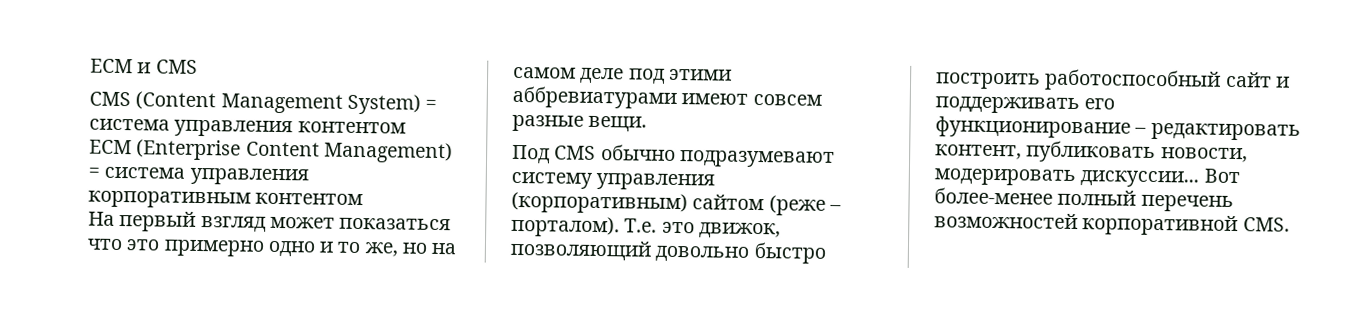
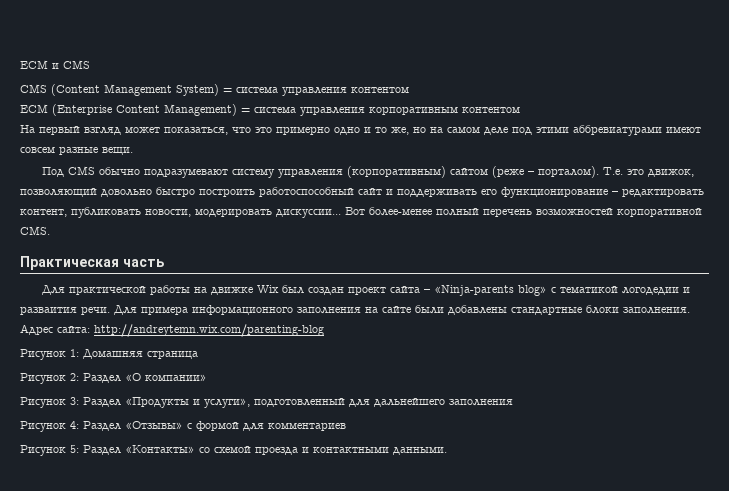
- На первый взгляд может показаться что это примерно одно и то же, но на самом деле под этими аббревиатурами имеют совсем разные вещи.
+ На первый взгляд может показаться, что это примерно одно и то же, но на самом деле под этими аббревиатурами имеют совсем разные вещи.
+ Практическая часть
+ Для практической работы на движке Wix был создан проект сайта – «Ninja-parents blog» с тематикой логодедии и разваития речи. Для примера информационного заполнения на сайте были добавлены стандартные блоки заполнения. Адрес сайта: http://andreytemn.wix.com/parenting-blog
+ Рисунок 1: Домашняя страница
+ Рисунок 2: Раздел «О компании»
+ Рисунок 3: Раздел «Продукты и услуги», подготовленный для дальнейшего заполнения
+ Рисунок 4: Раздел «Отзывы» с формой для комментариев
+ Рисунок 5: Раздел «Контакты» со схемой проезда и контактными данными.

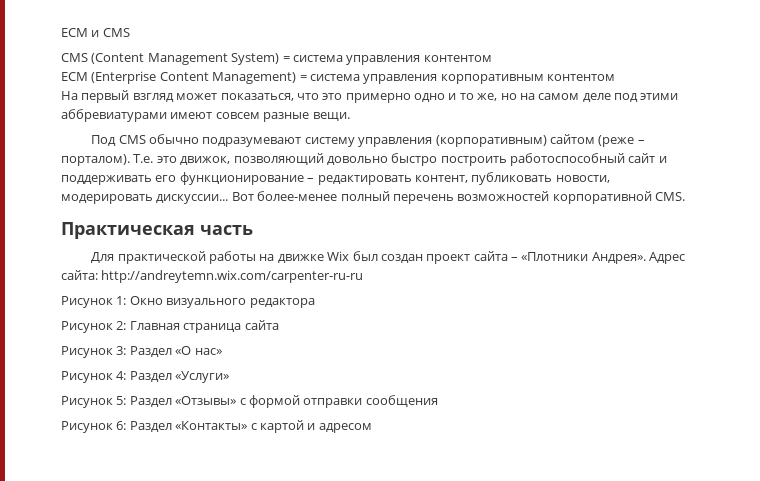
- Для практической работы на движке Wix был создан проект сайта – «Ninja-parents blog» с тематикой логодедии и разваития речи. Для примера информационного заполнения на сайте были добавлены стандартные блоки заполнения.
+ Для практической работы на движке Wix был создан проект сайта – «Плотники Андрея».
- Адрес сайта: http://andreytemn.wix.com/parenting-blog
+ Адрес сайта: http://andreytemn.wix.com/carpenter-ru-ru
- Рисунок 1: Домашняя страница
+ Рисунок 1: Окно визуального редактора
- Рисунок 2: Раздел «О компании»
+ Рисунок 2: Главная страница сайта
- Рисунок 3: Раздел «Продукты и услуги», подготовленный для дальнейшего заполнения
- Рисунок 4: Раздел «Отзывы» с формой для комментариев
- Рисунок 5: Раздел «Контакты» со схемой проезда и контактными данными.
+ Рисунок 3: Раздел «О нас»
+ Рисунок 4: Раздел «Услуги»
+ Рисунок 5: Раздел «Отзывы» с формой отправки сообщения
+ Рисунок 6: Раздел «Контакты» с картой и адресом

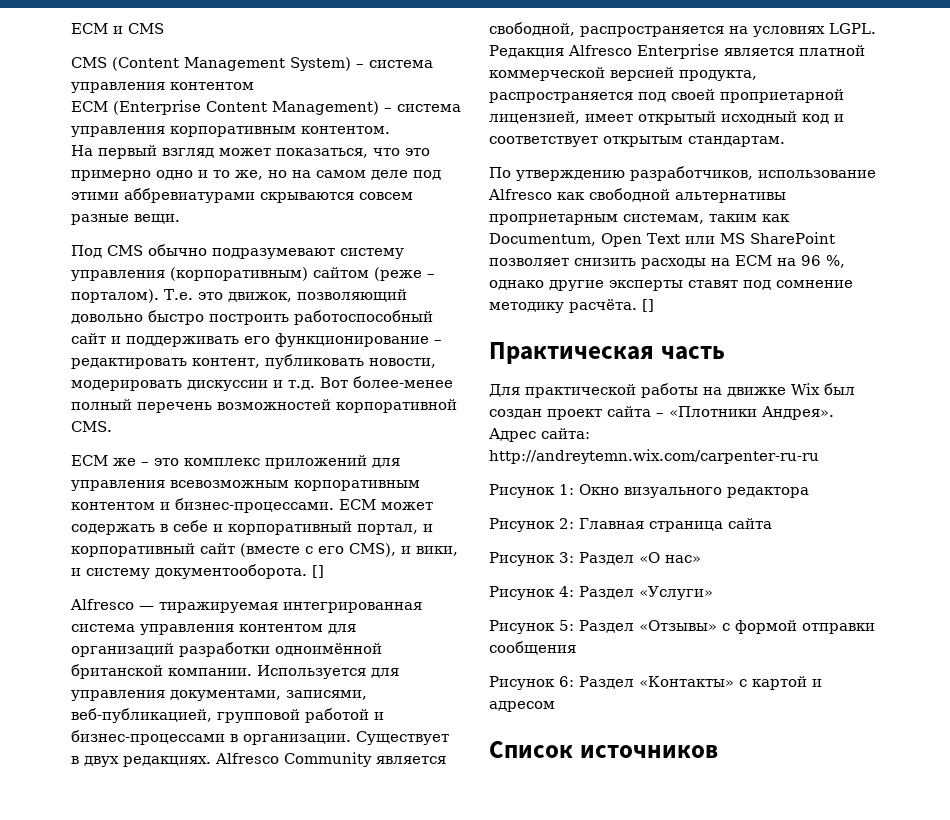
- CMS (Content Management System) = система управления контентом
+ CMS (Content Management System) – система управления контентом
- ECM (Enterprise Content Management) = система управления корпоративным контентом
+ ECM (Enterprise Content Management) – система управления корпоративным контентом.
- На первый взгляд может показаться, что это примерно одно и то же, но на самом деле под этими аббревиатурами имеют совсем разные вещи.
+ На первый взгляд может показаться, что это примерно одно и то же, но на самом деле под этими аббревиатурами скрываются совсем разные вещи.
- Т.е. это движок, позволяющий довольно быстро построить работоспособный сайт и поддерживать его функционирование – редактировать контент, публиковать новости, модерировать дискуссии... Вот более-менее полный перечень возможностей корпоративной CMS.
+ Т.е. это движок, позволяющий довольно быстро построить работоспособный сайт и поддерживать его функционирование – редактировать контент, публиковать новости, модерировать дискуссии и т.д. Вот более-менее полный перечень возможностей корпоративной CMS.
+ ECM же – это комплекс приложений для управления всевозможным корпоративным контентом и бизнес-процессами. ECM может содержать в себе и корпоративный портал, и корпоративный сайт (вместе с его CMS), и вики, и систему документооборота. []
+ Alfresco — тиражируемая интегрированная система управления контентом для организаций разработки одноимённой британской компании. Используется для управления документами, записями, веб-публикацией, групповой работой и бизнес-процессами в организации. Существует в двух редакциях. Alfresco Community является свободной, распространяется на условиях LGPL. Редакция Alfresco Enterprise является платной коммерческой версией продукта, распространяется под своей проприетарной лицензией, имеет открытый исходный код и соответствует открытым стандартам.
+ По утверждению разработчиков, использование Alfresco как свободной альтернативы проприетарным системам, таким как Documentum, Open Text или MS SharePoint позволяет снизить расходы на ECM на 96 %, однако другие эксперты ставят под сомнение методику расчёта. []
+ Список источников

